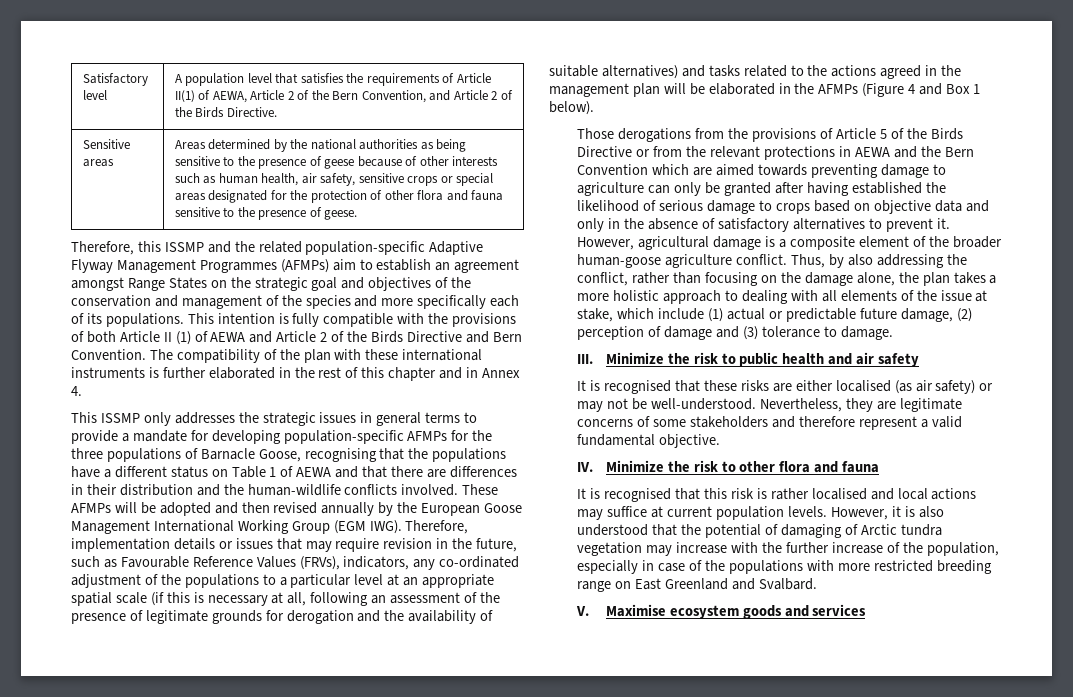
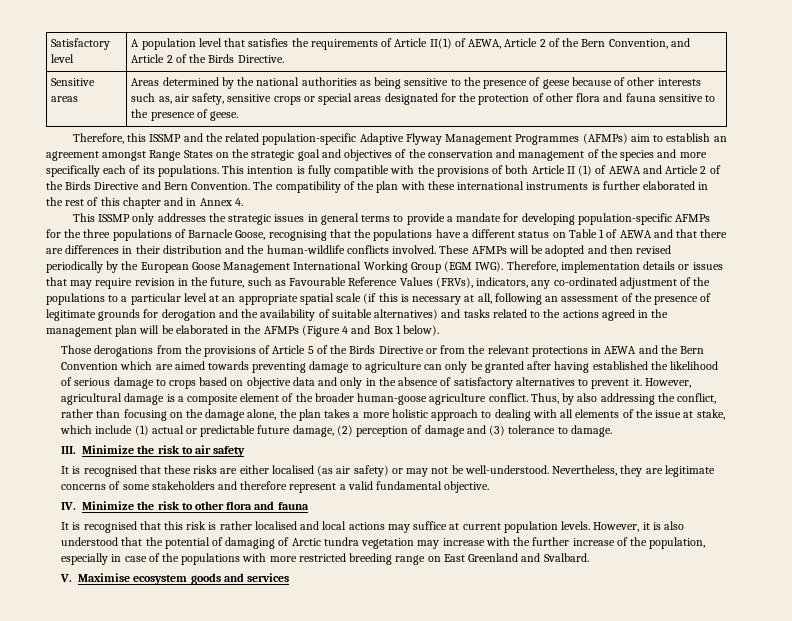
- Areas determined by the national authorities as being sensitive to the presence of geese because of other interests such as human health, air safety, sensitive crops or special areas designated for the protection of other flora and fauna sensitive to the presence of geese.
+ Areas determined by the national authorities as being sensitive to the presence of geese because of other interests such as, air safety, sensitive crops or special areas designated for the protection of other flora and fauna sensitive to the presence of geese.
- These AFMPs will be adopted and then revised annually by the European Goose Management International Working Group (EGM IWG).
+ These AFMPs will be adopted and then revised periodically by the European Goose Management International Working Group (EGM IWG).
- III. Minimize the risk to public health and air safety
+ III. Minimize the risk to air safety

